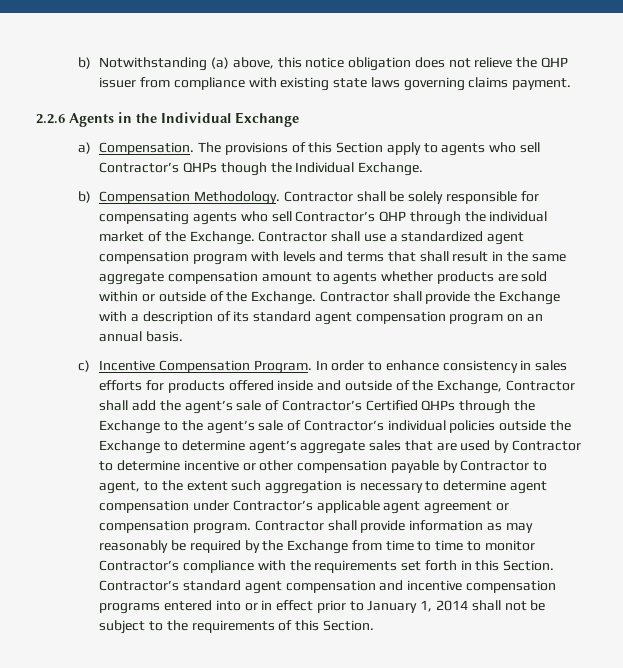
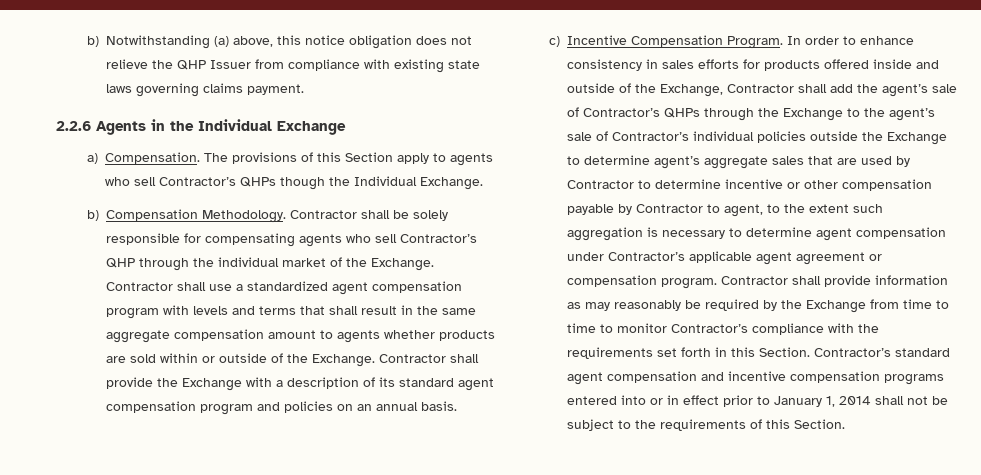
- b) Notwithstanding (a) above, this notice obligation does not relieve the QHP issuer from compliance with existing state laws governing claims payment.
+ b) Notwithstanding (a) above, this notice obligation does not relieve the QHP Issuer from compliance with existing state laws governing claims payment.
- Contractor shall provide the Exchange with a description of its standard agent compensation program on an annual basis.
+ Contractor shall provide the Exchange with a description of its standard agent compensation program and policies on an annual basis.
- In order to enhance consistency in sales efforts for products offered inside and outside of the Exchange, Contractor shall add the agent’s sale of Contractor’s Certified QHPs through the Exchange to the agent’s sale of Contractor’s individual policies outside the Exchange to determine agent’s aggregate sales that are used by Contractor to determine incentive or other compensation payable by Contractor to agent, to the extent such aggregation is necessary to determine agent compensation under Contractor’s applicable agent agreement or compensation program.
+ In order to enhance consistency in sales efforts for products offered inside and outside of the Exchange, Contractor shall add the agent’s sale of Contractor’s QHPs through the Exchange to the agent’s sale of Contractor’s individual policies outside the Exchange to determine agent’s aggregate sales that are used by Contractor to determine incentive or other compensation payable by Contractor to agent, to the extent such aggregation is necessary to determine agent compensation under Contractor’s applicable agent agreement or compensation program.

